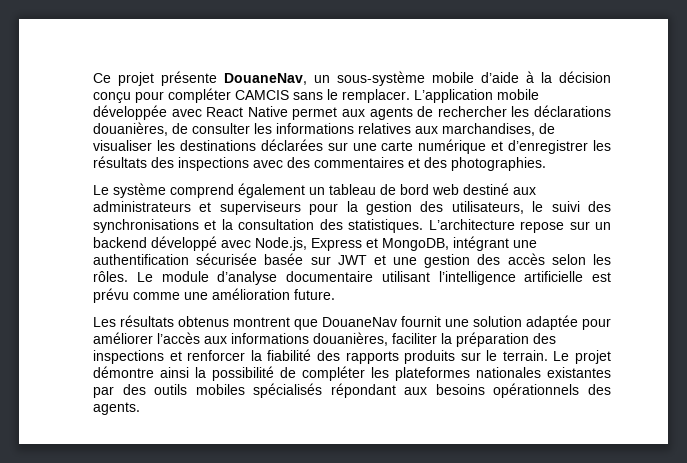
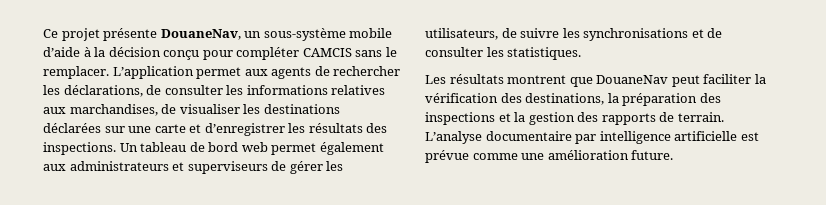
- L’application mobile développée avec React Native permet aux agents de rechercher les déclarations douanières, de consulter les informations relatives aux marchandises, de visualiser les destinations déclarées sur une carte numérique et d’enregistrer les résultats des inspections avec des commentaires et des photographies.
- Le système comprend également un tableau de bord web destiné aux administrateurs et superviseurs pour la gestion des utilisateurs, le suivi des synchronisations et la consultation des statistiques. L’architecture repose sur un backend développé avec Node.js, Express et MongoDB, intégrant une authentification sécurisée basée sur JWT et une gestion des accès selon les rôles. Le module d’analyse documentaire utilisant l’intelligence artificielle est prévu comme une amélioration future.
+ L’application permet aux agents de rechercher les déclarations, de consulter les informations relatives aux marchandises, de visualiser les destinations déclarées sur une carte et d’enregistrer les résultats des inspections. Un tableau de bord web permet également aux administrateurs et superviseurs de gérer les utilisateurs, de suivre les synchronisations et de consulter les statistiques.
- Les résultats obtenus montrent que DouaneNav fournit une solution adaptée pour améliorer l’accès aux informations douanières, faciliter la préparation des inspections et renforcer la fiabilité des rapports produits sur le terrain. Le projet démontre ainsi la possibilité de compléter les plateformes nationales existantes par des outils mobiles spécialisés répondant aux besoins opérationnels des agents.
+ Les résultats montrent que DouaneNav peut faciliter la vérification des destinations, la préparation des inspections et la gestion des rapports de terrain. L’analyse documentaire par intelligence artificielle est prévue comme une amélioration future.

